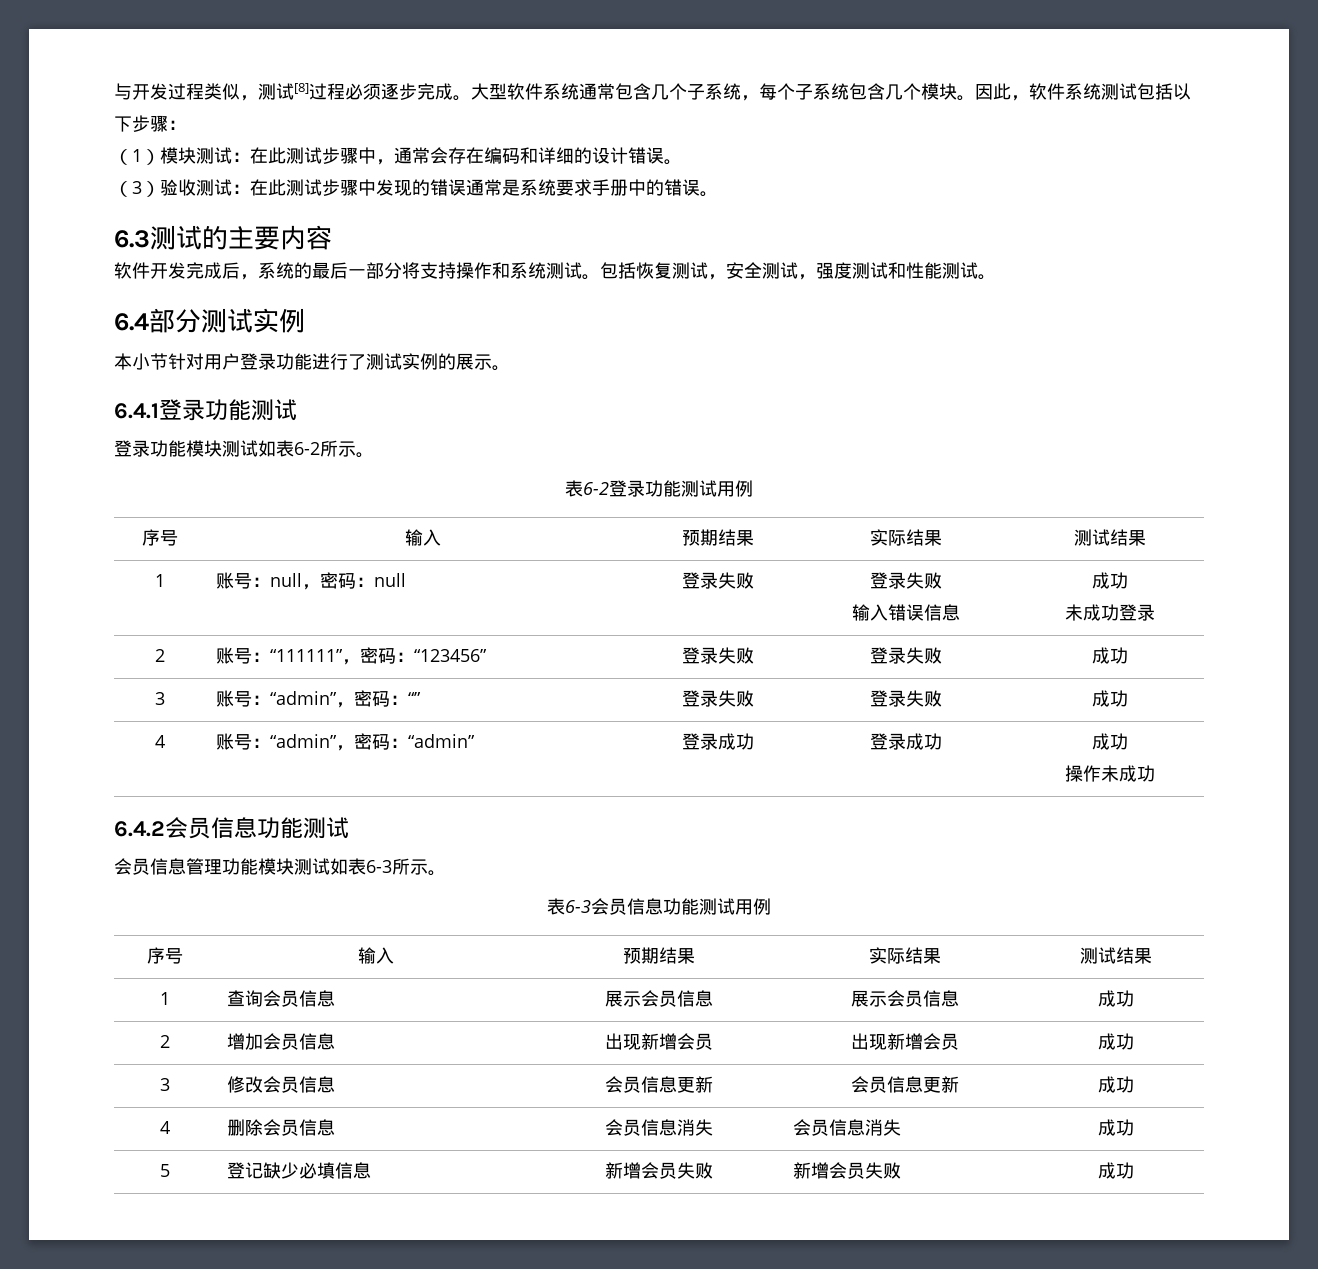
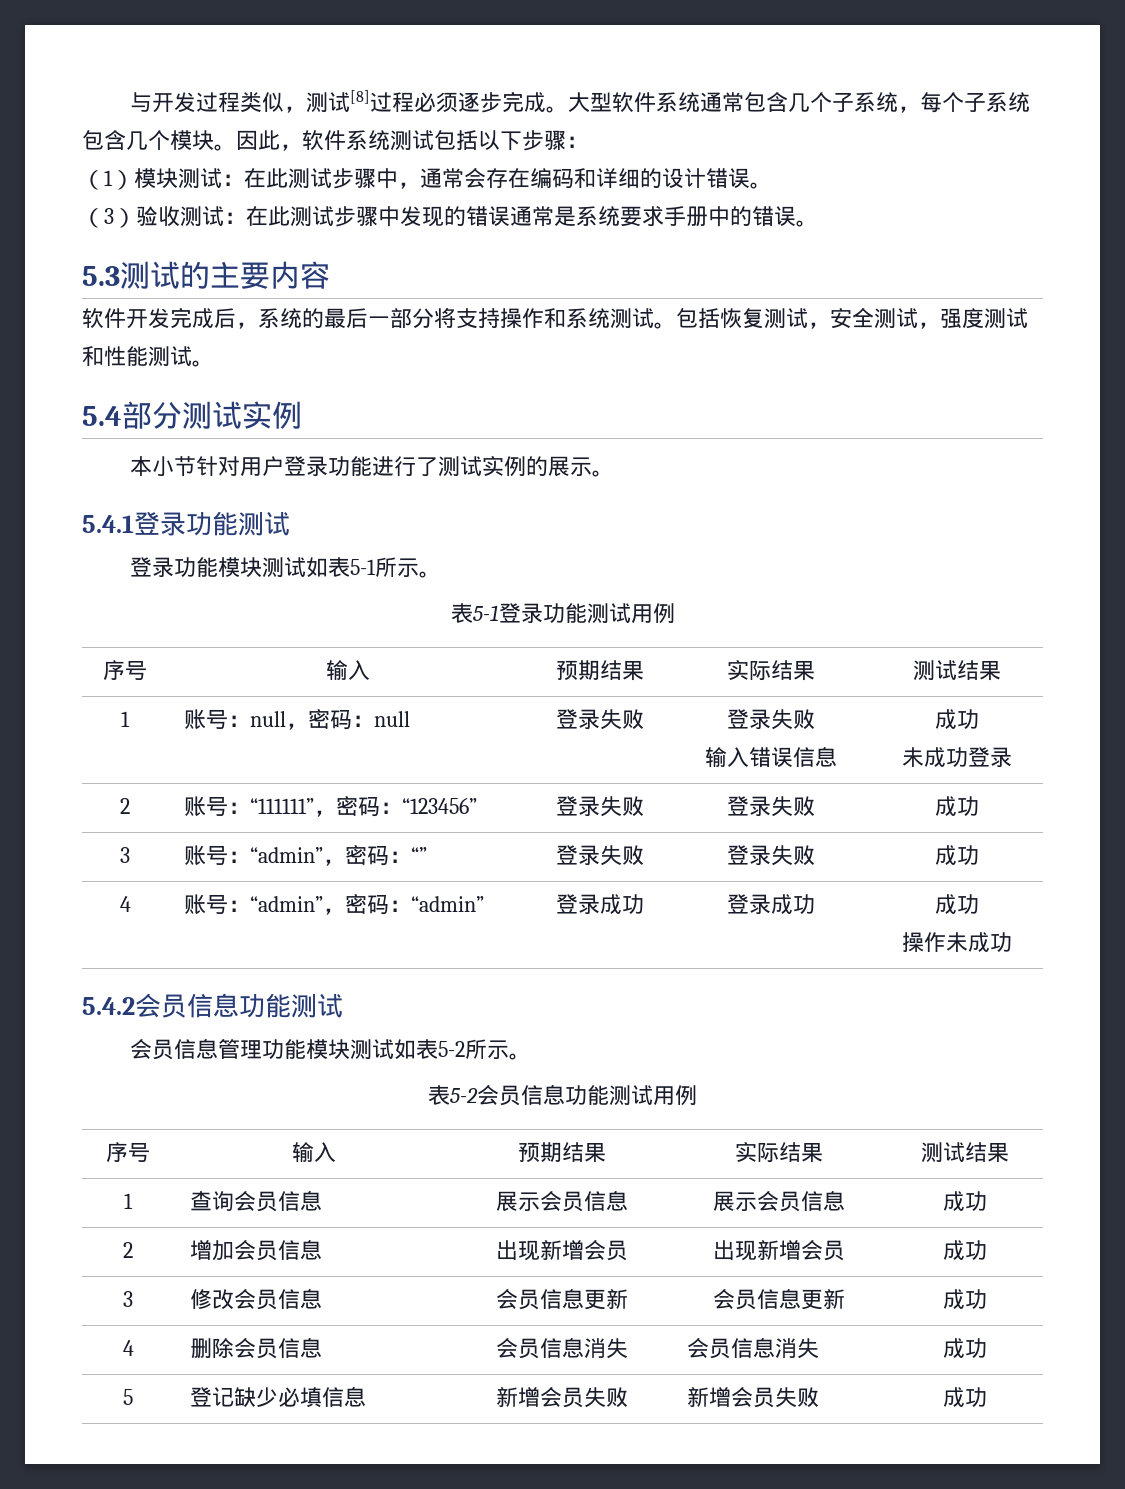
- 6.3测试的主要内容
+ 5.3测试的主要内容
- 6.4部分测试实例
+ 5.4部分测试实例
- 6.4.1登录功能测试
+ 5.4.1登录功能测试
- 登录功能模块测试如表6-2所示。
- 表6-2登录功能测试用例
+ 登录功能模块测试如表5-1所示。
+ 表5-1登录功能测试用例
- 6.4.2会员信息功能测试
+ 5.4.2会员信息功能测试
- 会员信息管理功能模块测试如表6-3所示。
- 表6-3会员信息功能测试用例
+ 会员信息管理功能模块测试如表5-2所示。
+ 表5-2会员信息功能测试用例

